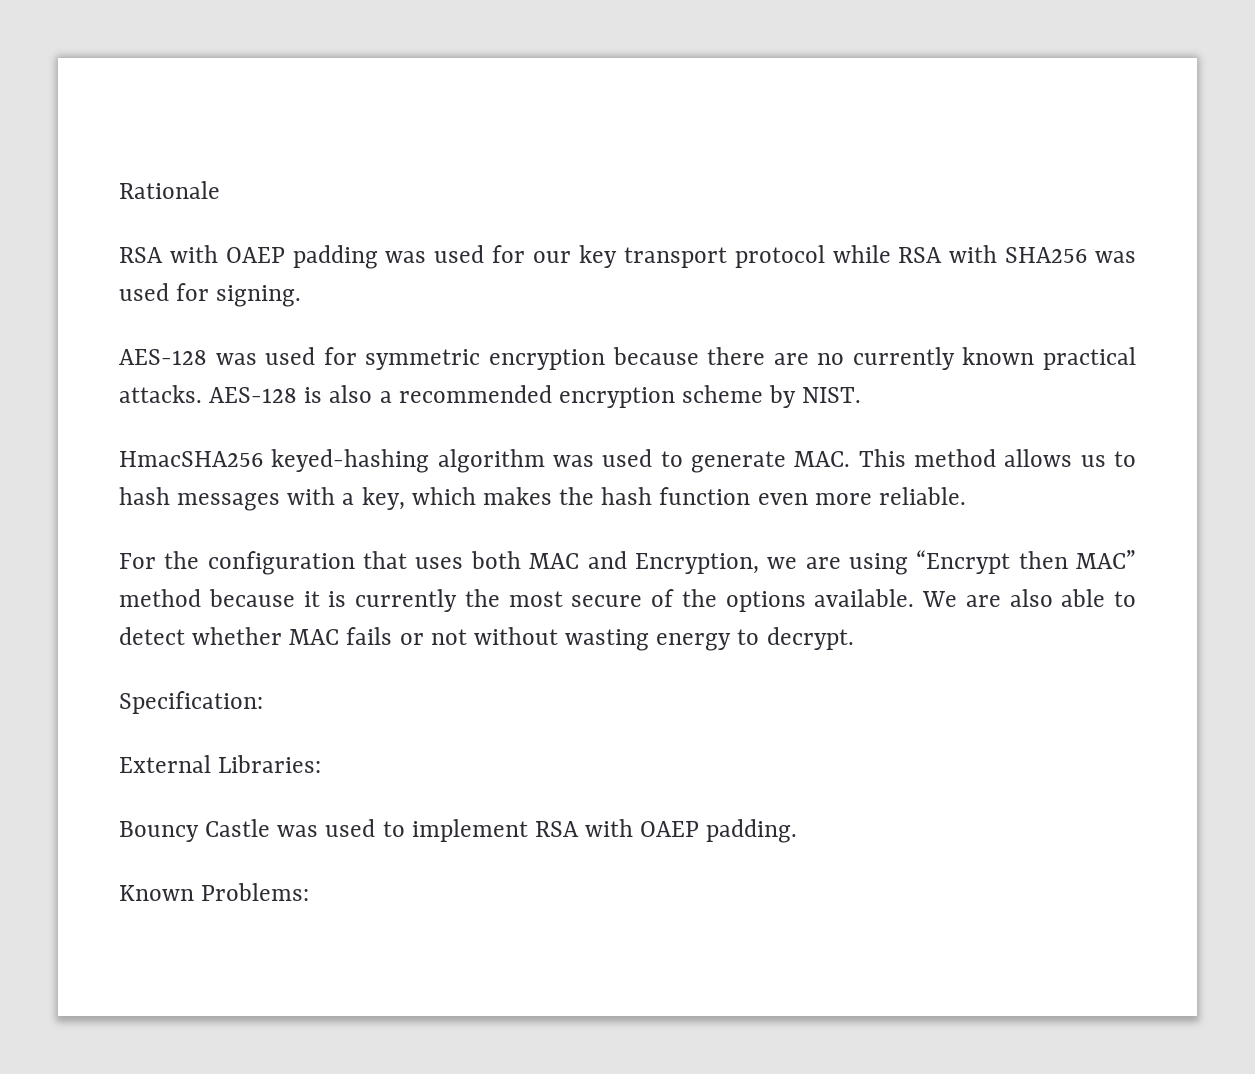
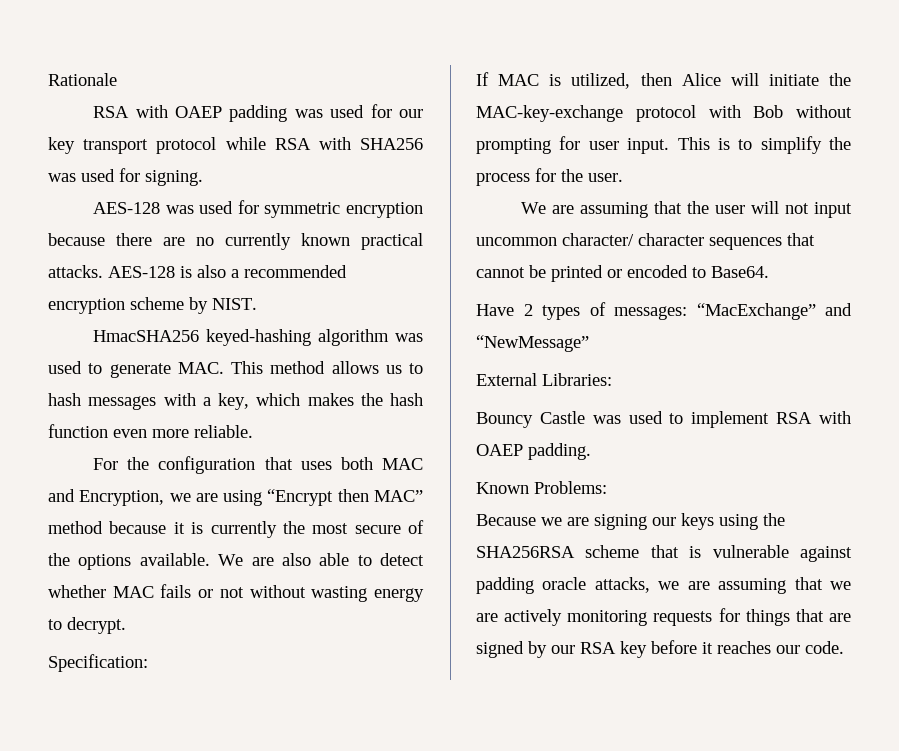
+ If MAC is utilized, then Alice will initiate the MAC-key-exchange protocol with Bob without prompting for user input. This is to simplify the process for the user.
+ We are assuming that the user will not input uncommon character/ character sequences that cannot be printed or encoded to Base64.
+ Have 2 types of messages: “MacExchange” and “NewMessage”
+ Because we are signing our keys using the SHA256RSA scheme that is vulnerable against padding oracle attacks, we are assuming that we are actively monitoring requests for things that are signed by our RSA key before it reaches our code.

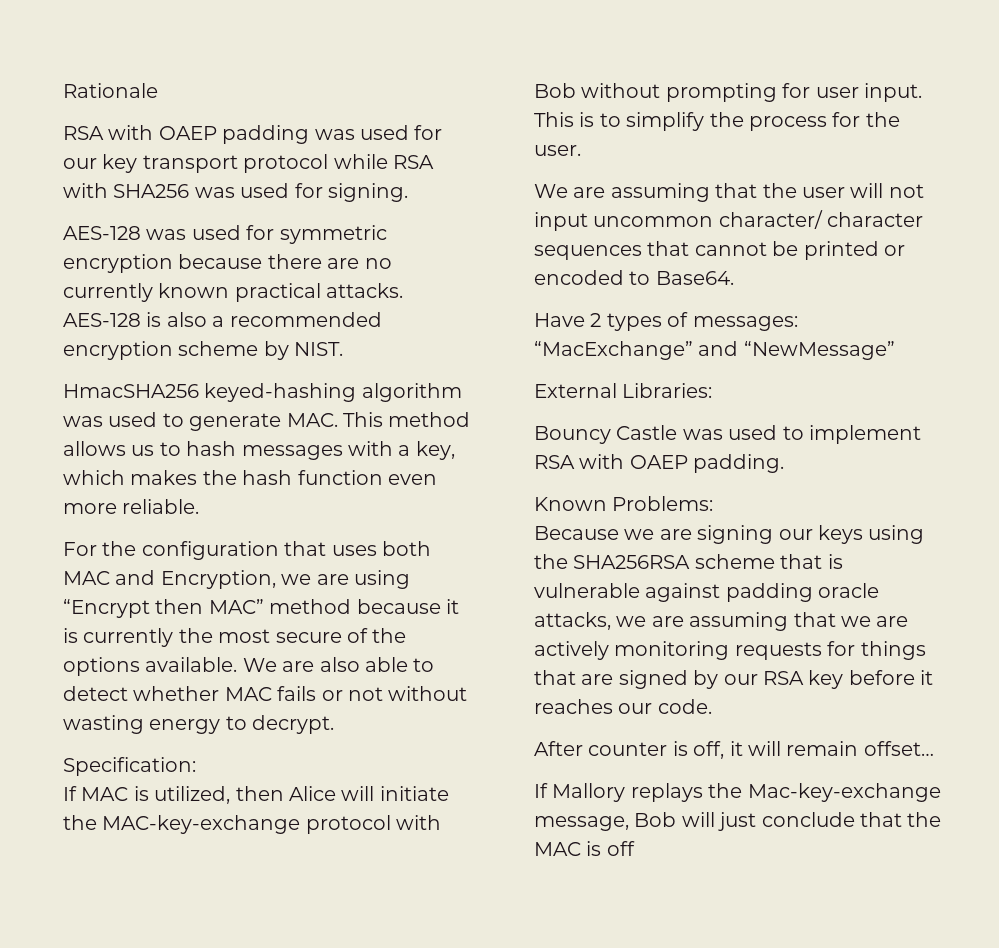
+ After counter is off, it will remain offset…
+ If Mallory replays the Mac-key-exchange message, Bob will just conclude that the MAC is off

